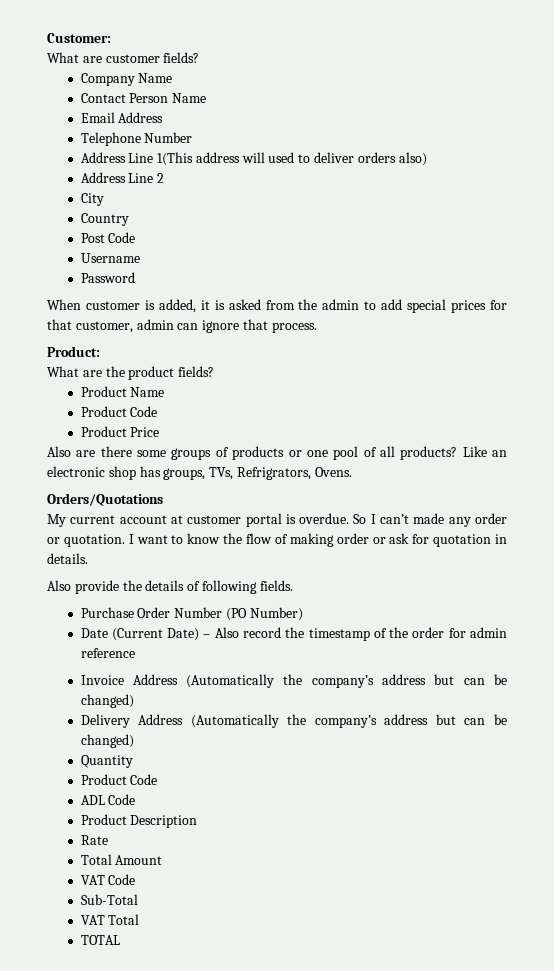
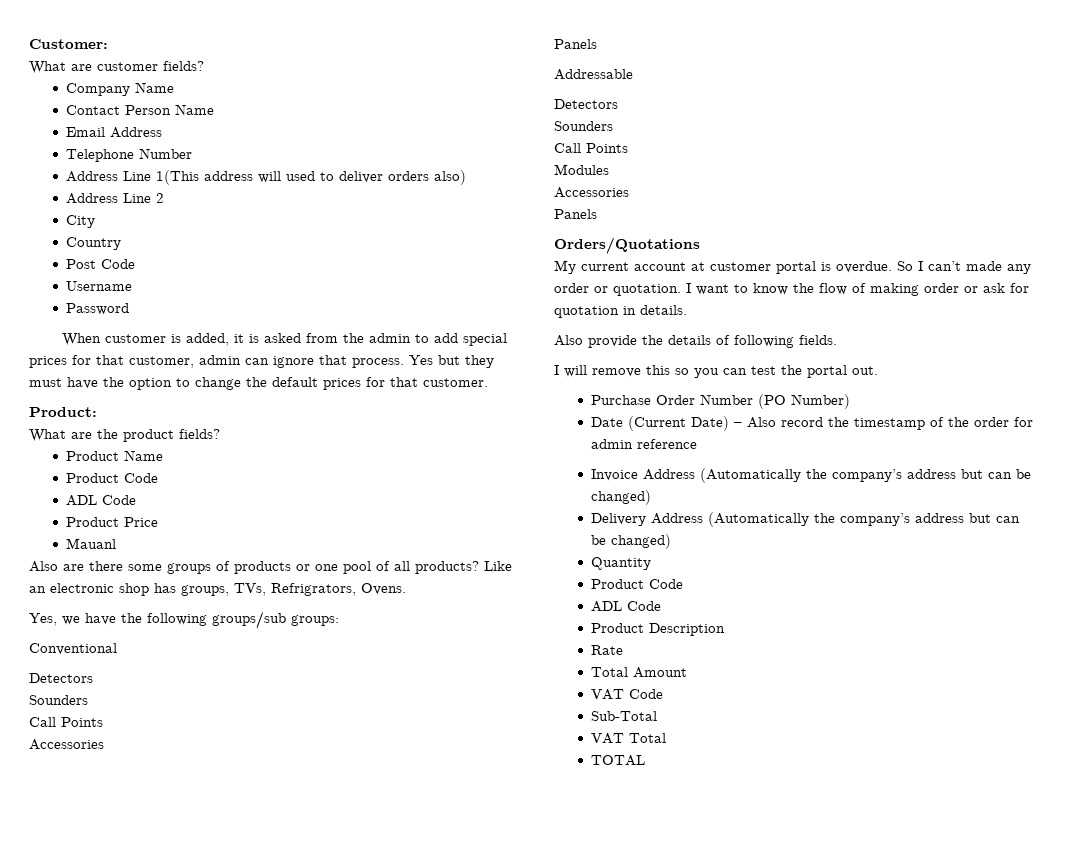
+ Yes but they must have the option to change the default prices for that customer.
  Product Name
  Product Code
+ ADL Code
+ Mauanl
+ Yes, we have the following groups/sub groups:
+ Conventional
+ Detectors
+ Sounders
+ Call Points
+ Accessories
+ Panels
+ Addressable
+ Detectors
+ Sounders
+ Call Points
+ Modules
+ Accessories
+ Panels
+ I will remove this so you can test the portal out.

